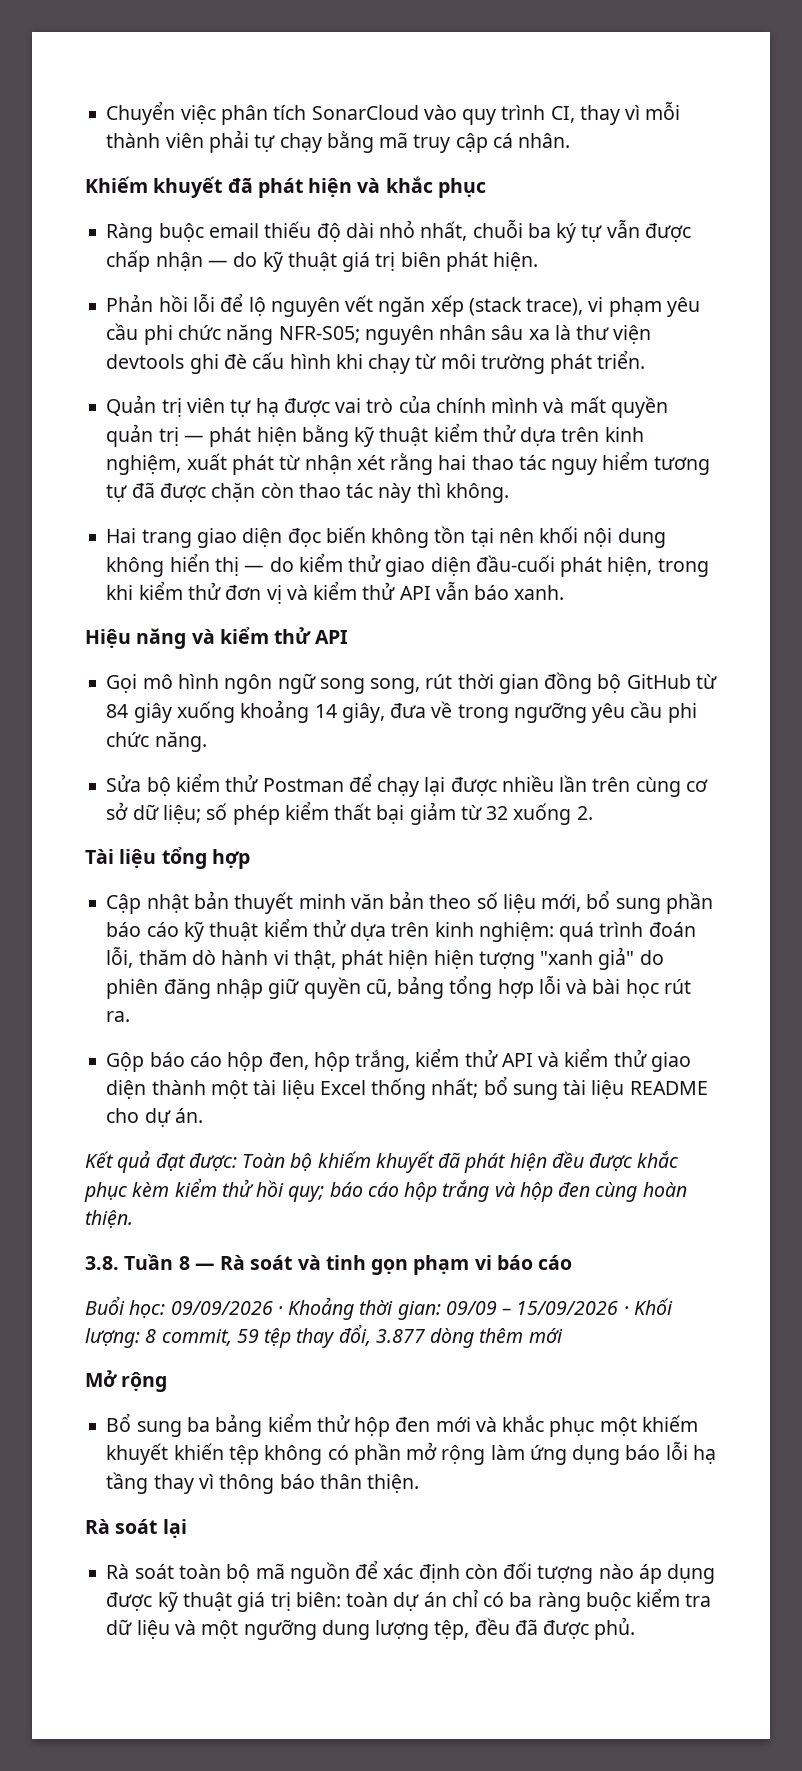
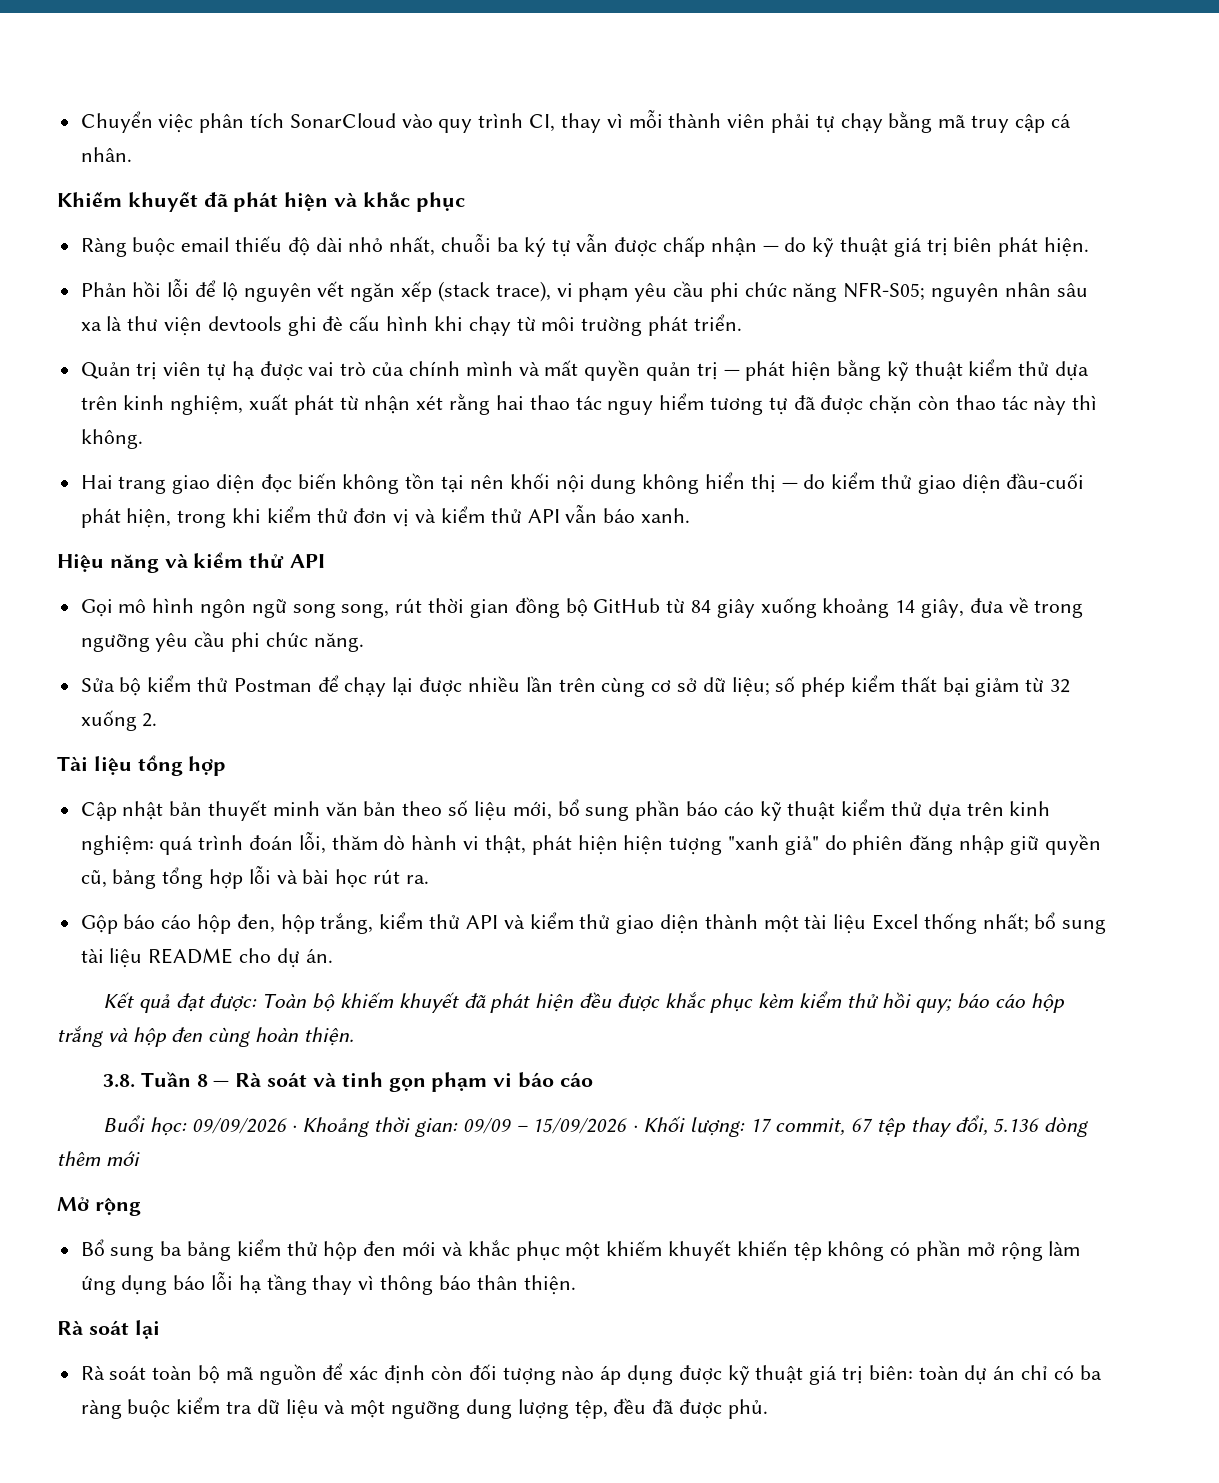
- Buổi học: 09/09/2026 · Khoảng thời gian: 09/09 – 15/09/2026 · Khối lượng: 8 commit, 59 tệp thay đổi, 3.877 dòng thêm mới
+ Buổi học: 09/09/2026 · Khoảng thời gian: 09/09 – 15/09/2026 · Khối lượng: 17 commit, 67 tệp thay đổi, 5.136 dòng thêm mới

